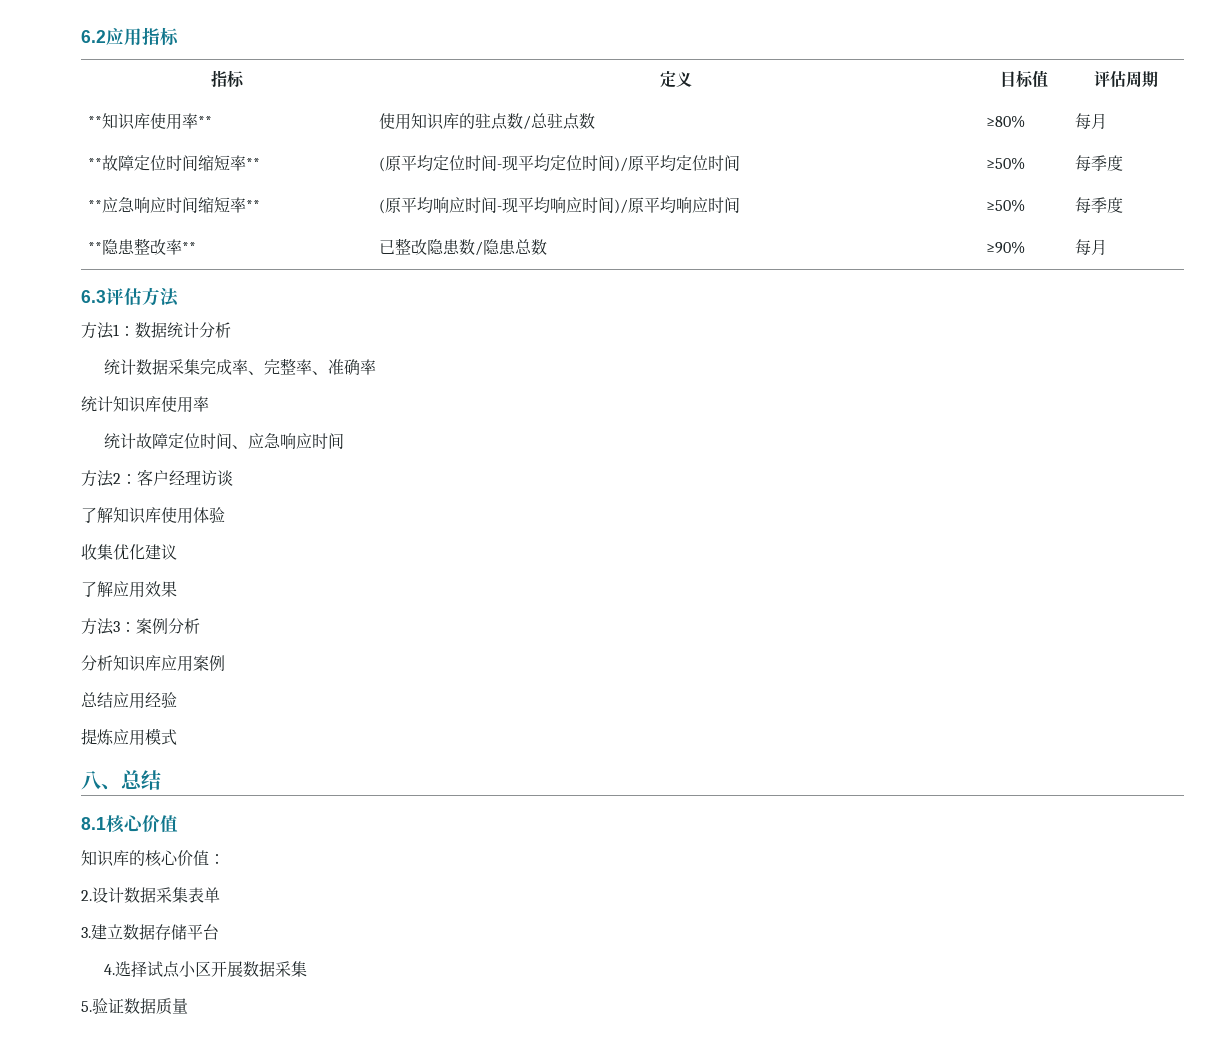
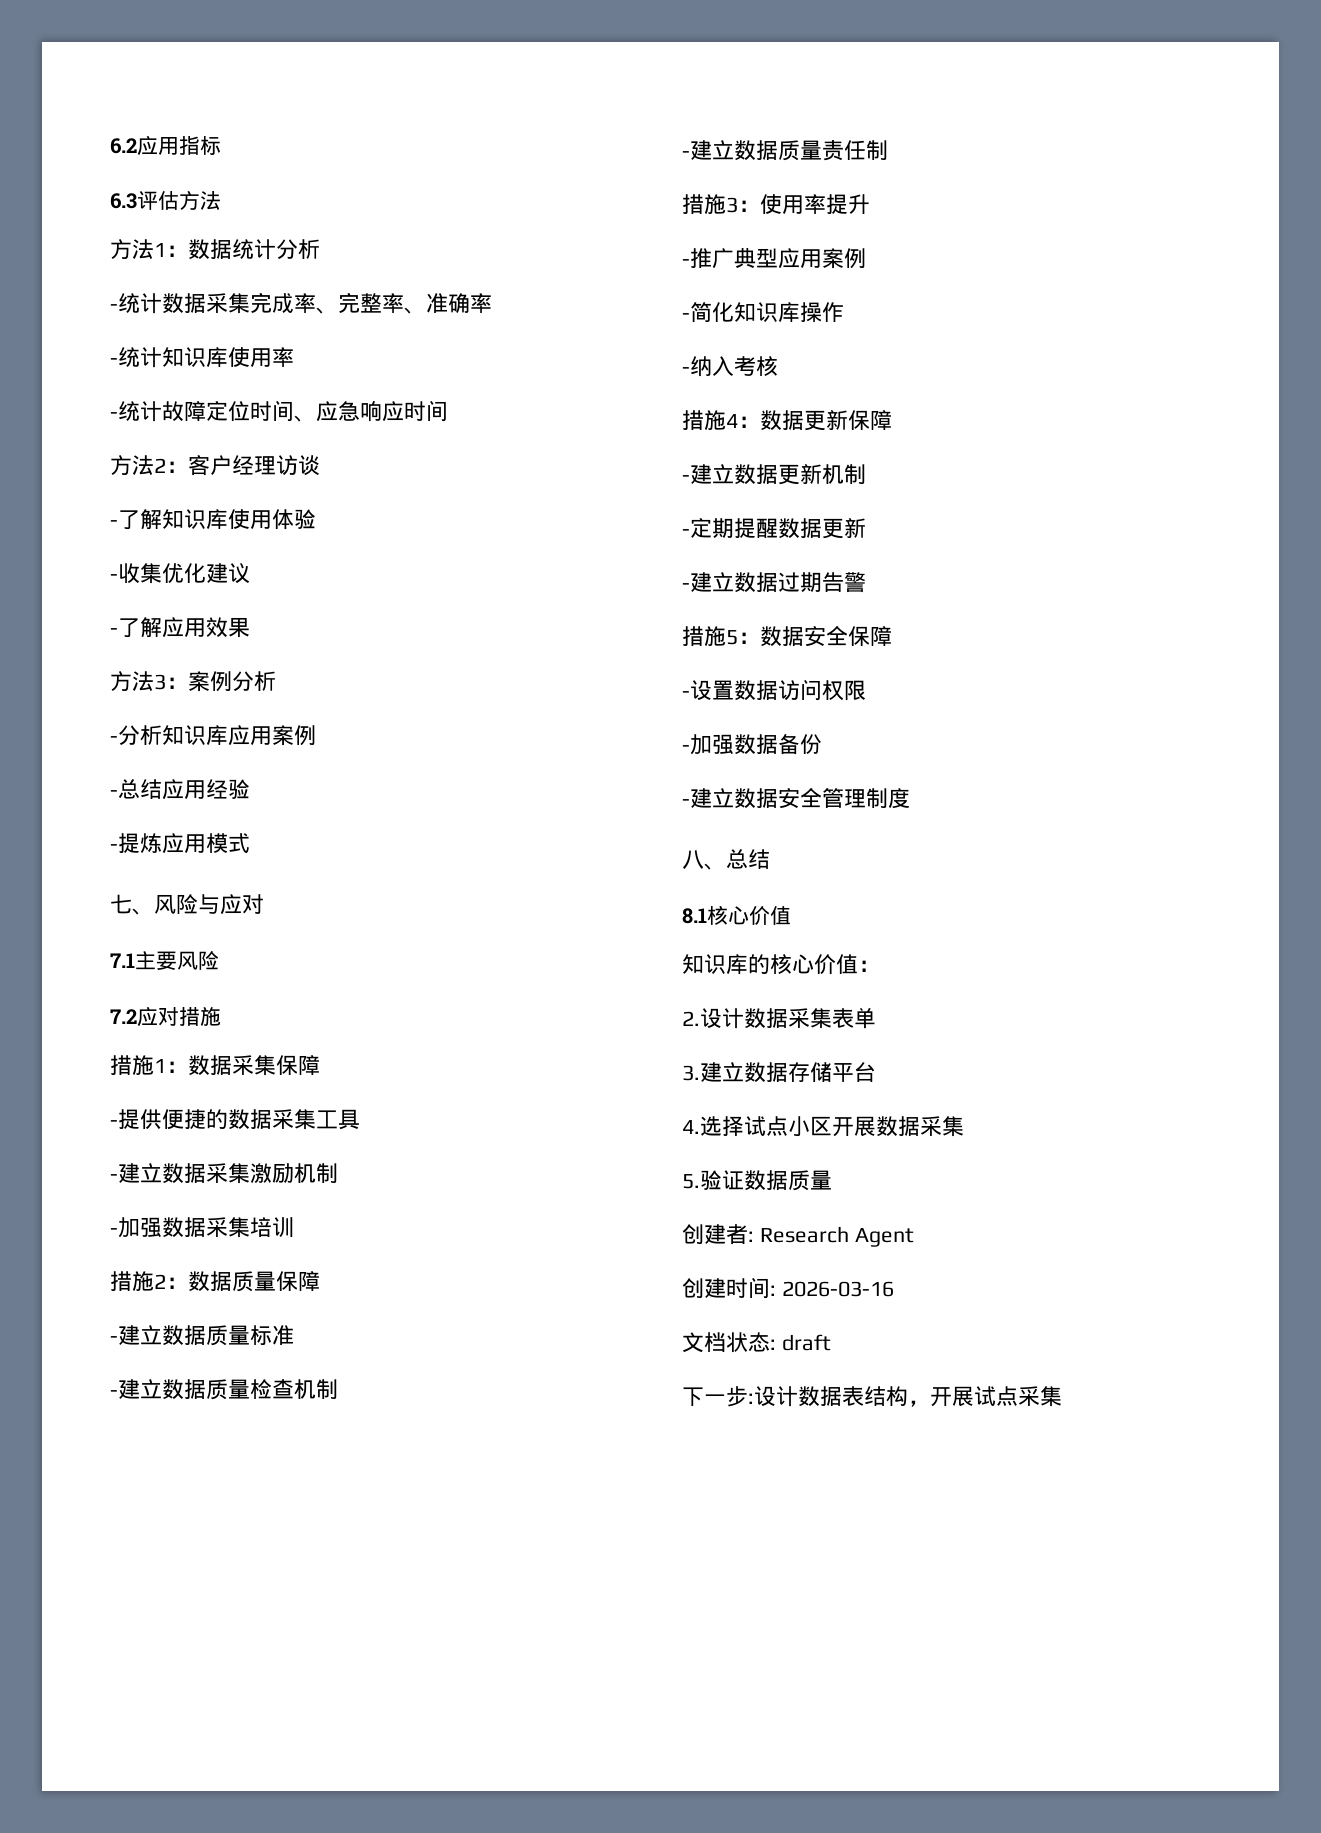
- 指标 | 定义 | 目标值 | 评估周期
- **知识库使用率** | 使用知识库的驻点数/总驻点数 | ≥80% | 每月
- **故障定位时间缩短率** | (原平均定位时间-现平均定位时间)/原平均定位时间 | ≥50% | 每季度
- **应急响应时间缩短率** | (原平均响应时间-现平均响应时间)/原平均响应时间 | ≥50% | 每季度
- **隐患整改率** | 已整改隐患数/隐患总数 | ≥90% | 每月
- 统计数据采集完成率、完整率、准确率
+ -统计数据采集完成率、完整率、准确率
- 统计知识库使用率
+ -统计知识库使用率
- 统计故障定位时间、应急响应时间
+ -统计故障定位时间、应急响应时间
- 了解知识库使用体验
+ -了解知识库使用体验
- 收集优化建议
+ -收集优化建议
- 了解应用效果
+ -了解应用效果
- 分析知识库应用案例
+ -分析知识库应用案例
- 总结应用经验
+ -总结应用经验
- 提炼应用模式
+ -提炼应用模式
+ 七、风险与应对
+ 7.1主要风险
+ 7.2应对措施
+ 措施1：数据采集保障
+ -提供便捷的数据采集工具
+ -建立数据采集激励机制
+ -加强数据采集培训
+ 措施2：数据质量保障
+ -建立数据质量标准
+ -建立数据质量检查机制
+ -建立数据质量责任制
+ 措施3：使用率提升
+ -推广典型应用案例
+ -简化知识库操作
+ -纳入考核
+ 措施4：数据更新保障
+ -建立数据更新机制
+ -定期提醒数据更新
+ -建立数据过期告警
+ 措施5：数据安全保障
+ -设置数据访问权限
+ -加强数据备份
+ -建立数据安全管理制度
+ 创建者: Research Agent
+ 创建时间: 2026-03-16
+ 文档状态: draft
+ 下一步:设计数据表结构，开展试点采集

